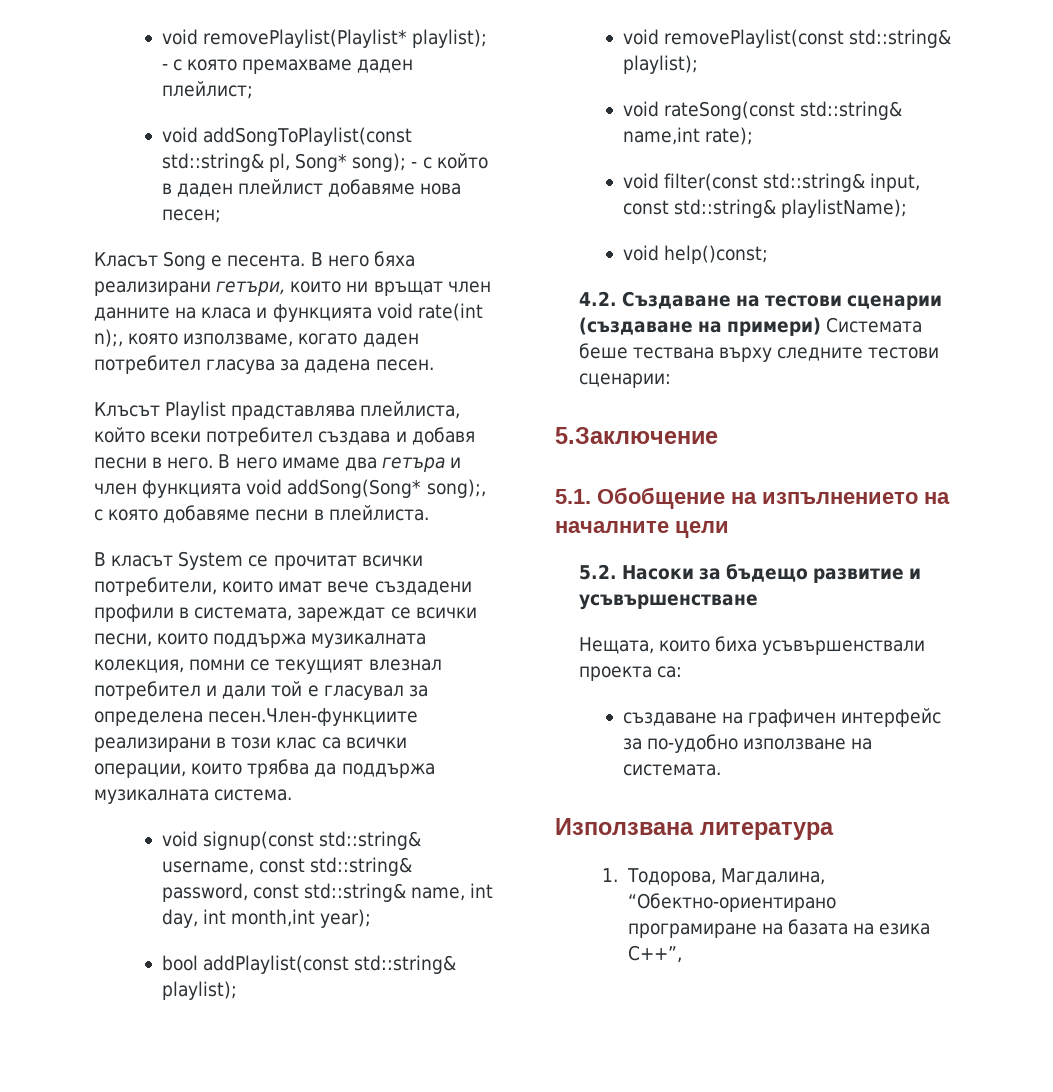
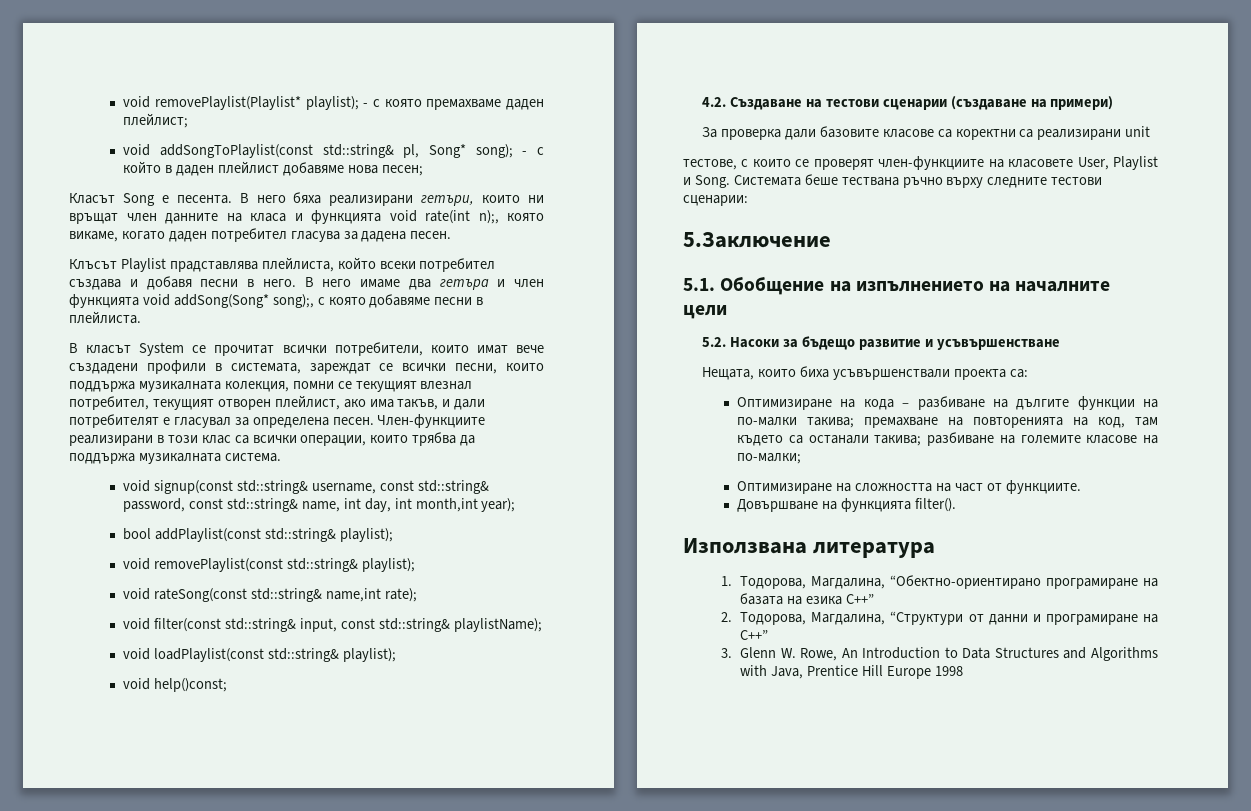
- В него бяха реализирани гетъри, които ни връщат член данните на класа и функцията void rate(int n);, която използваме, когато даден потребител гласува за дадена песен.
+ В него бяха реализирани гетъри, които ни връщат член данните на класа и функцията void rate(int n);, която викаме, когато даден потребител гласува за дадена песен.
- В класът System се прочитат всички потребители, които имат вече създадени профили в системата, зареждат се всички песни, които поддържа музикалната колекция, помни се текущият влезнал потребител и дали той е гласувал за определена песен.Член-функциите реализирани в този клас са всички операции, които трябва да поддържа музикалната система.
+ В класът System се прочитат всички потребители, които имат вече създадени профили в системата, зареждат се всички песни, които поддържа музикалната колекция, помни се текущият влезнал потребител, текущият отворен плейлист, ако има такъв, и дали потребителят е гласувал за определена песен. Член-функциите реализирани в този клас са всички операции, които трябва да поддържа музикалната система.
+ void loadPlaylist(const std::string& playlist);
- 4.2. Създаване на тестови сценарии (създаване на примери) Системата беше тествана върху следните тестови сценарии:
+ 4.2. Създаване на тестови сценарии (създаване на примери)
+ За проверка дали базовите класове са коректни са реализирани unit
+ тестове, с които се проверят член-функциите на класовете User, Playlist и Song. Системата беше тествана ръчно върху следните тестови сценарии:
- създаване на графичен интерфейс за по-удобно използване на системата.
+ Оптимизиране на кода – разбиване на дългите функции на по-малки такива; премахване на повторенията на код, там където са останали такива; разбиване на големите класове на по-малки;
+ Оптимизиране на сложността на част от функциите.
+ Довършване на функцията filter().
- 1. Тодорова, Магдалина, “Обектно-ориентирано програмиране на базата на езика C++”,
+ 1. Тодорова, Магдалина, “Обектно-ориентирано програмиране на базата на езика C++”
+ 2. Тодорова, Магдалина, “Структури от данни и програмиране на C++”
+ 3. Glenn W. Rowe, An Introduction to Data Structures and Algorithms with Java, Prentice Hill Europe 1998

